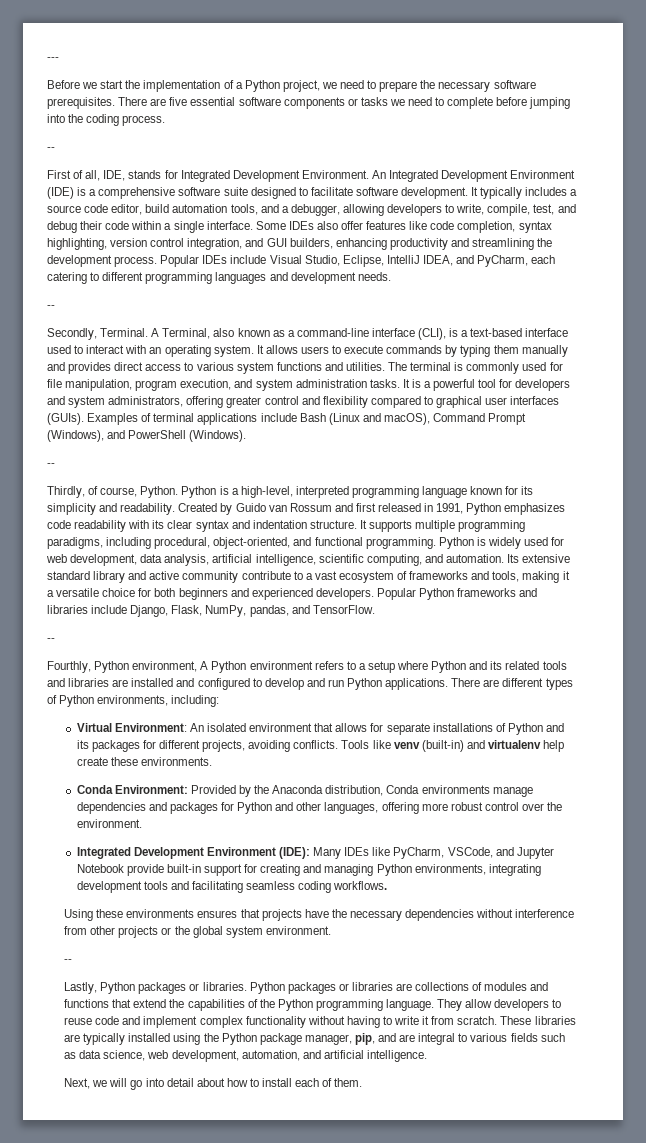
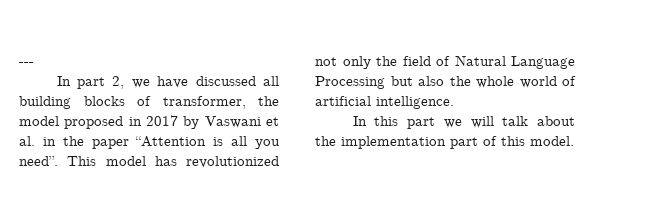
- Before we start the implementation of a Python project, we need to prepare the necessary software prerequisites. There are five essential software components or tasks we need to complete before jumping into the coding process.
- --
- First of all, IDE, stands for Integrated Development Environment. An Integrated Development Environment (IDE) is a comprehensive software suite designed to facilitate software development. It typically includes a source code editor, build automation tools, and a debugger, allowing developers to write, compile, test, and debug their code within a single interface. Some IDEs also offer features like code completion, syntax highlighting, version control integration, and GUI builders, enhancing productivity and streamlining the development process. Popular IDEs include Visual Studio, Eclipse, IntelliJ IDEA, and PyCharm, each catering to different programming languages and development needs.
- --
- Secondly, Terminal. A Terminal, also known as a command-line interface (CLI), is a text-based interface used to interact with an operating system. It allows users to execute commands by typing them manually and provides direct access to various system functions and utilities. The terminal is commonly used for file manipulation, program execution, and system administration tasks. It is a powerful tool for developers and system administrators, offering greater control and flexibility compared to graphical user interfaces (GUIs). Examples of terminal applications include Bash (Linux and macOS), Command Prompt (Windows), and PowerShell (Windows).
- --
- Thirdly, of course, Python. Python is a high-level, interpreted programming language known for its simplicity and readability. Created by Guido van Rossum and first released in 1991, Python emphasizes code readability with its clear syntax and indentation structure. It supports multiple programming paradigms, including procedural, object-oriented, and functional programming. Python is widely used for web development, data analysis, artificial intelligence, scientific computing, and automation. Its extensive standard library and active community contribute to a vast ecosystem of frameworks and tools, making it a versatile choice for both beginners and experienced developers. Popular Python frameworks and libraries include Django, Flask, NumPy, pandas, and TensorFlow.
- --
- Fourthly, Python environment, A Python environment refers to a setup where Python and its related tools and libraries are installed and configured to develop and run Python applications. There are different types of Python environments, including:
- Virtual Environment: An isolated environment that allows for separate installations of Python and its packages for different projects, avoiding conflicts. Tools like venv (built-in) and virtualenv help create these environments.
- Conda Environment: Provided by the Anaconda distribution, Conda environments manage dependencies and packages for Python and other languages, offering more robust control over the environment.
- Integrated Development Environment (IDE): Many IDEs like PyCharm, VSCode, and Jupyter Notebook provide built-in support for creating and managing Python environments, integrating development tools and facilitating seamless coding workflows.
- Using these environments ensures that projects have the necessary dependencies without interference from other projects or the global system environment.
- --
- Lastly, Python packages or libraries. Python packages or libraries are collections of modules and functions that extend the capabilities of the Python programming language. They allow developers to reuse code and implement complex functionality without having to write it from scratch. These libraries are typically installed using the Python package manager, pip, and are integral to various fields such as data science, web development, automation, and artificial intelligence.
- Next, we will go into detail about how to install each of them.
+ In part 2, we have discussed all building blocks of transformer, the model proposed in 2017 by Vaswani et al. in the paper “Attention is all you need”. This model has revolutionized not only the field of Natural Language Processing but also the whole world of artificial intelligence.
+ In this part we will talk about the implementation part of this model.

